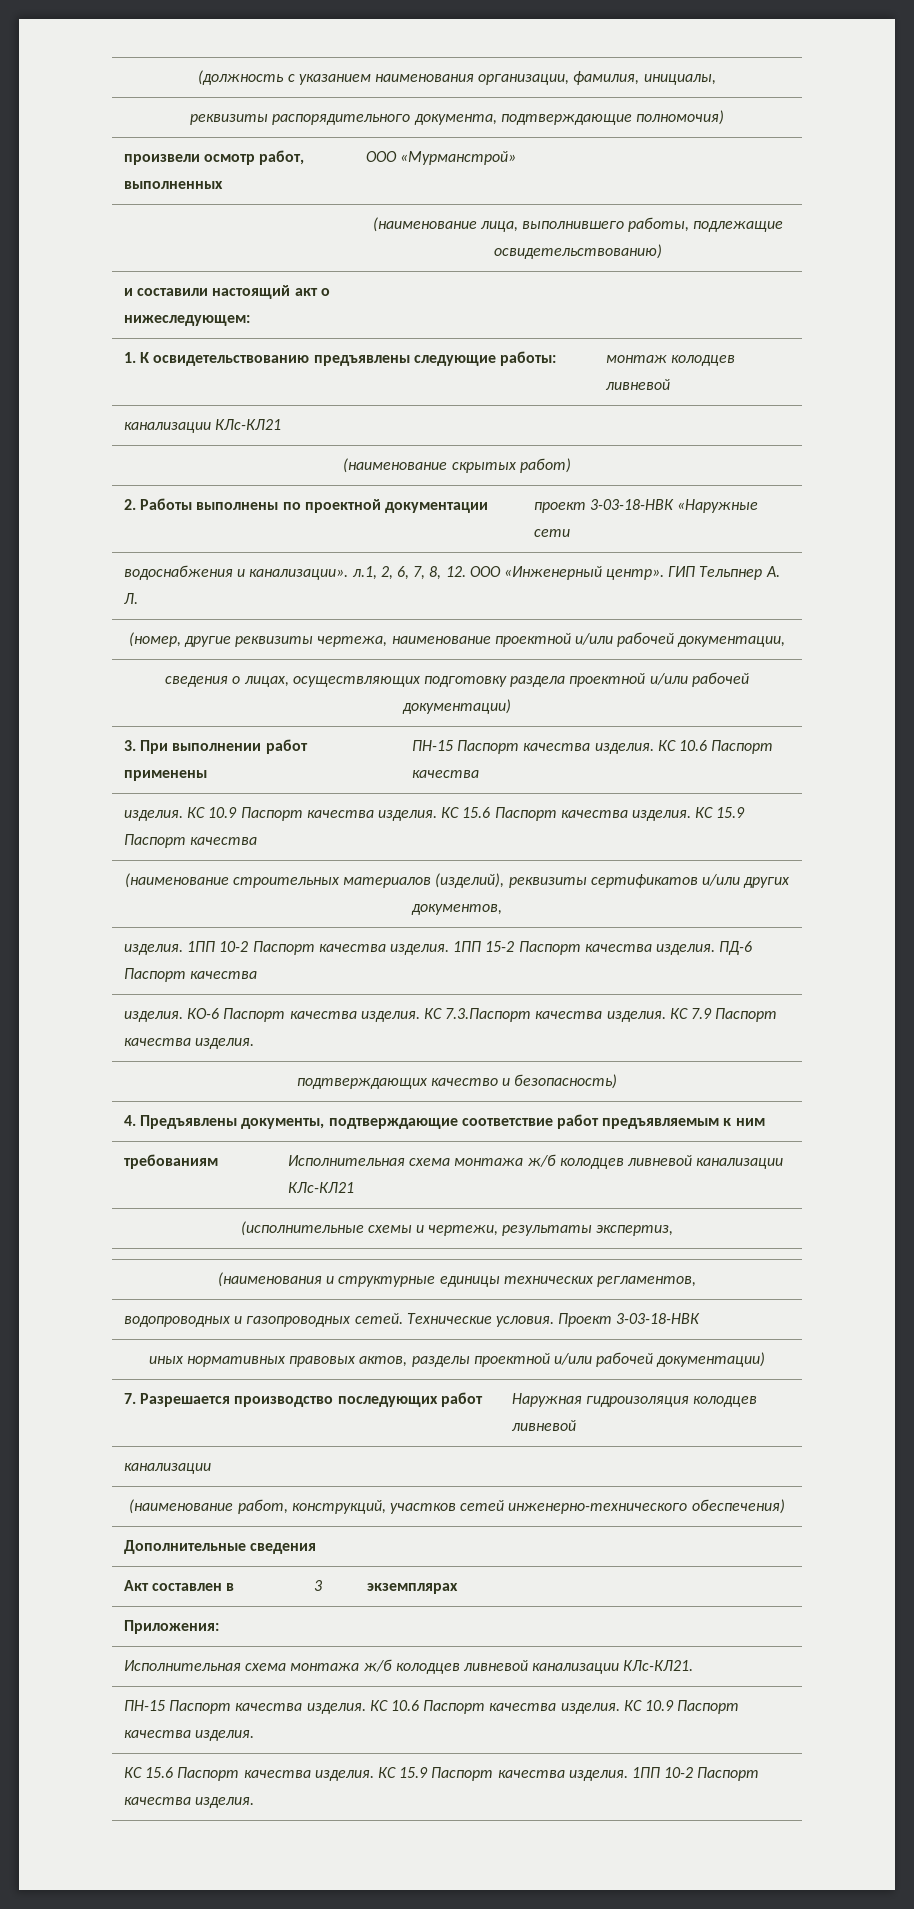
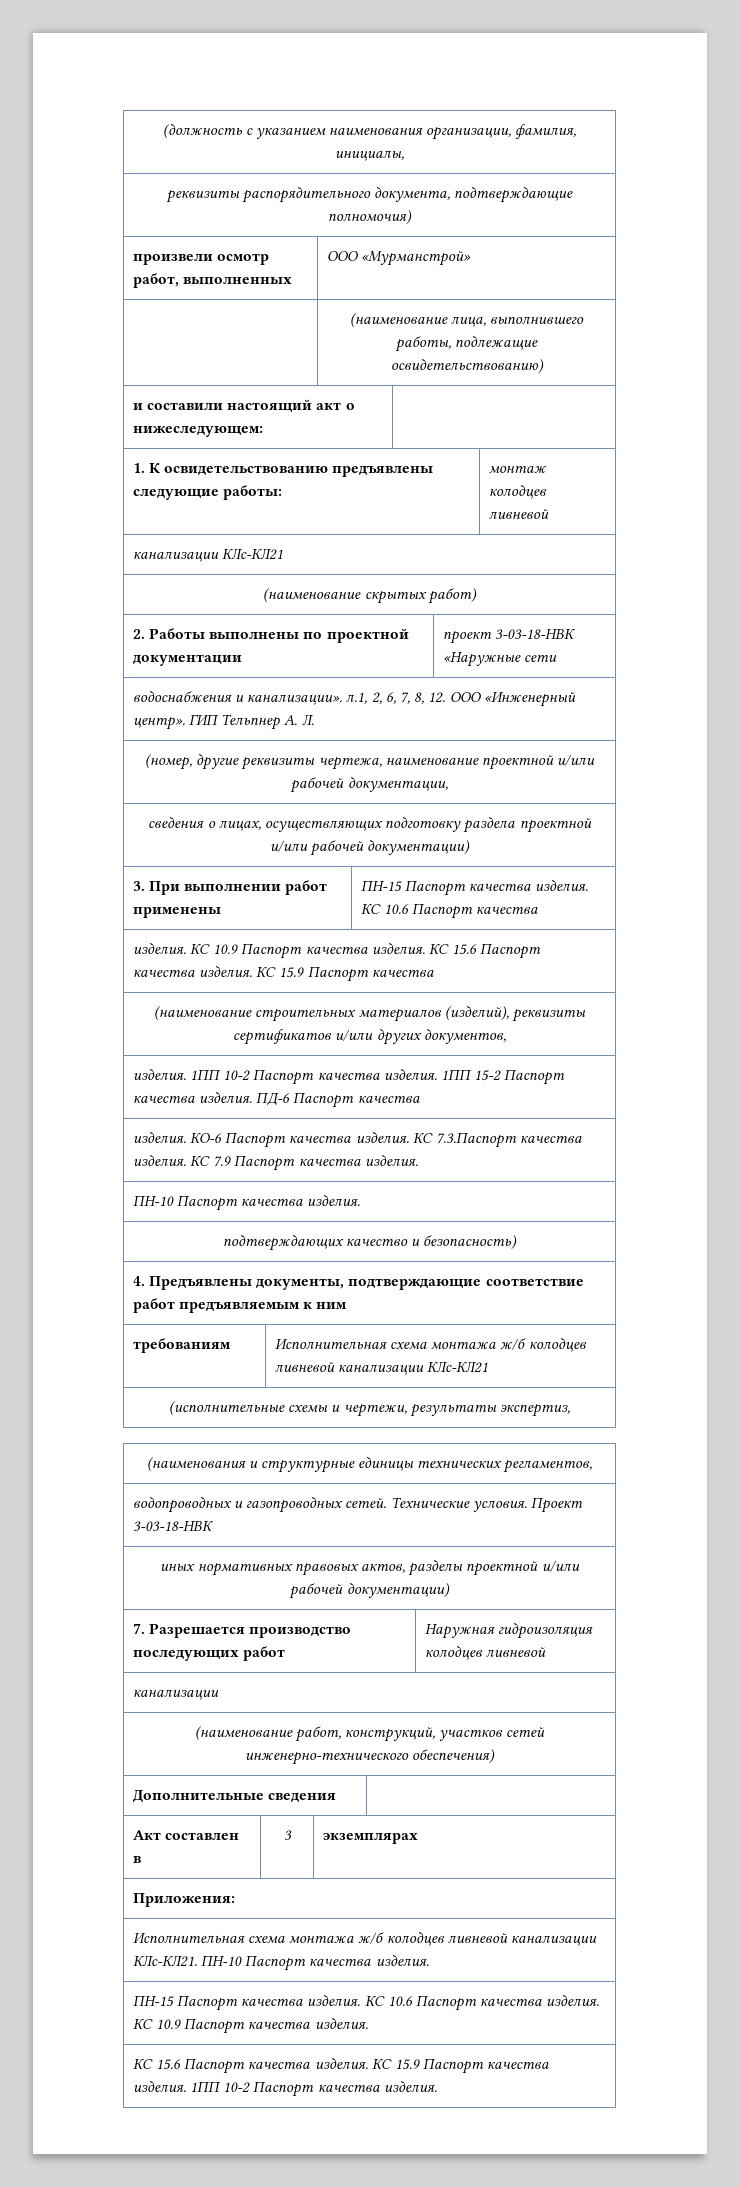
  изделия. КО-6 Паспорт качества изделия. КС 7.3.Паспорт качества изделия. КС 7.9 Паспорт качества изделия.
+ ПН-10 Паспорт качества изделия.
- Исполнительная схема монтажа ж/б колодцев ливневой канализации КЛс-КЛ21.
+ Исполнительная схема монтажа ж/б колодцев ливневой канализации КЛс-КЛ21. ПН-10 Паспорт качества изделия.

